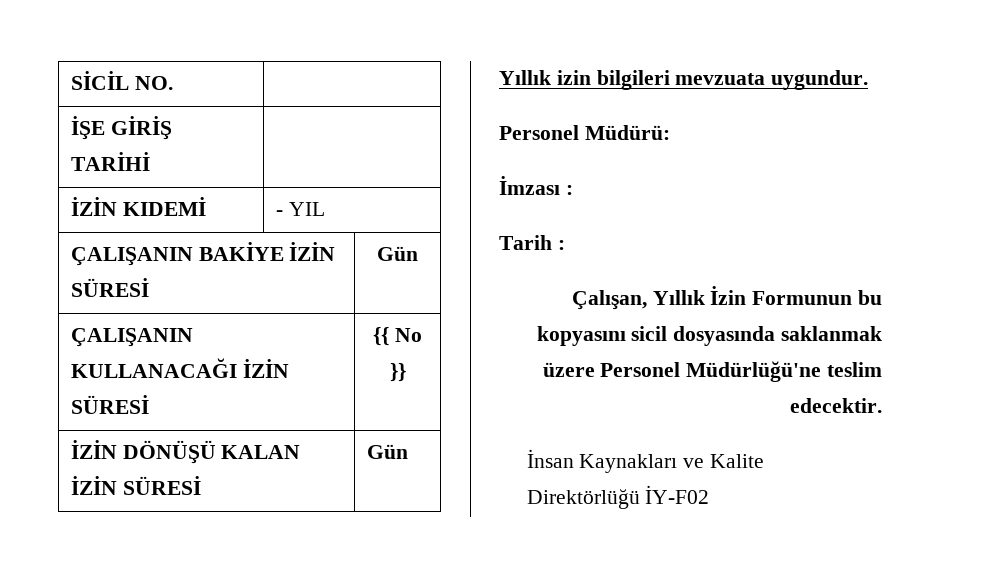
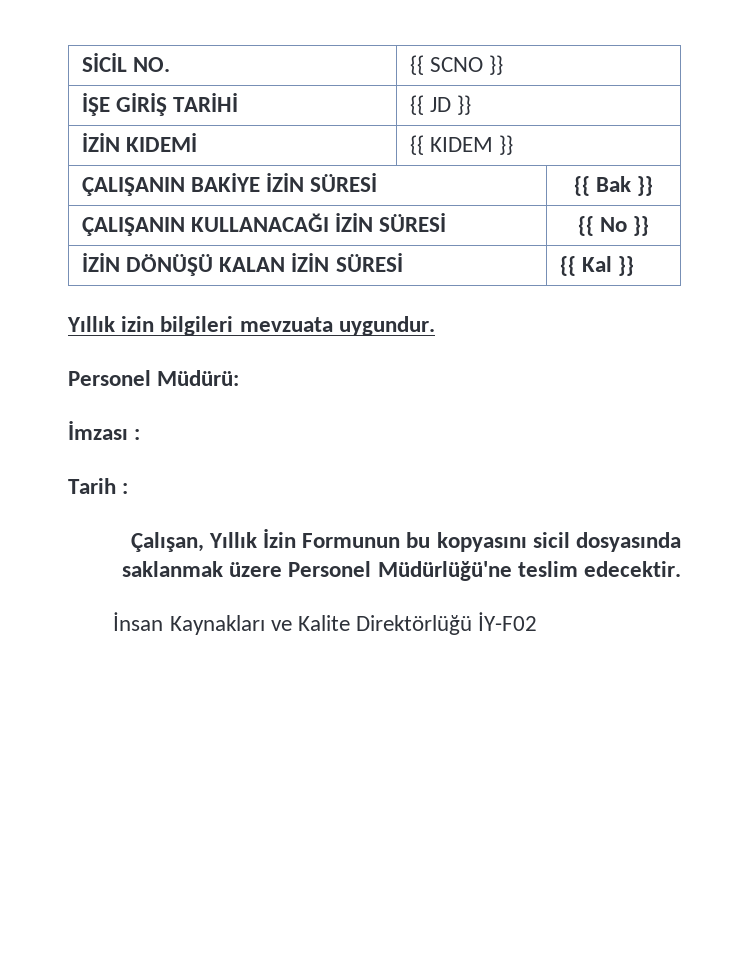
- SİCİL NO. |
+ SİCİL NO. | {{ SCNO }}
- İŞE GİRİŞ TARİHİ |
+ İŞE GİRİŞ TARİHİ | {{ JD }}
- İZİN KIDEMİ | - YIL
+ İZİN KIDEMİ | {{ KIDEM }}
- ÇALIŞANIN BAKİYE İZİN SÜRESİ | Gün
+ ÇALIŞANIN BAKİYE İZİN SÜRESİ | {{ Bak }}
- İZİN DÖNÜŞÜ KALAN İZİN SÜRESİ | Gün
+ İZİN DÖNÜŞÜ KALAN İZİN SÜRESİ | {{ Kal }}

